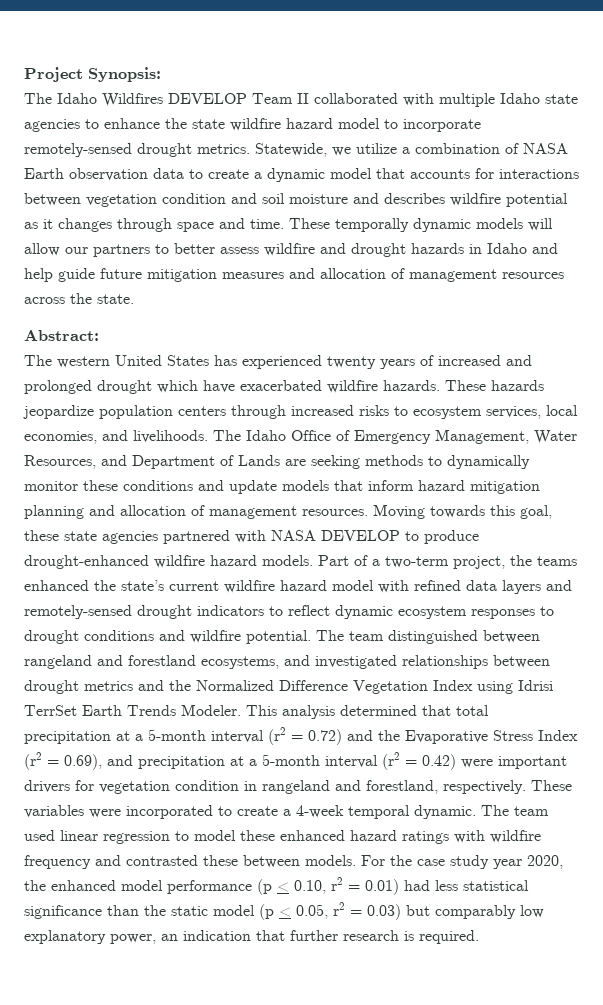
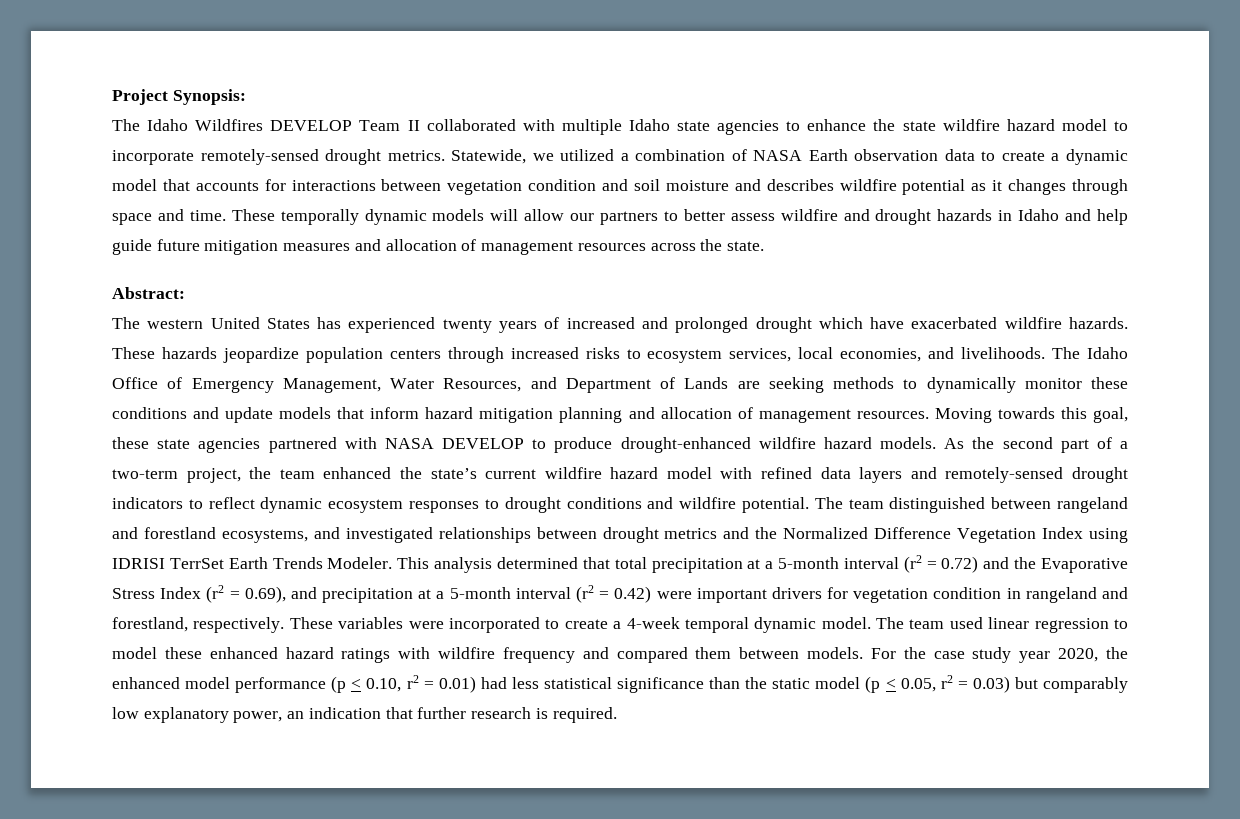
- Statewide, we utilize a combination of NASA Earth observation data to create a dynamic model that accounts for interactions between vegetation condition and soil moisture and describes wildfire potential as it changes through space and time.
+ Statewide, we utilized a combination of NASA Earth observation data to create a dynamic model that accounts for interactions between vegetation condition and soil moisture and describes wildfire potential as it changes through space and time.
- Part of a two-term project, the teams enhanced the state’s current wildfire hazard model with refined data layers and remotely-sensed drought indicators to reflect dynamic ecosystem responses to drought conditions and wildfire potential.
+ As the second part of a two-term project, the team enhanced the state’s current wildfire hazard model with refined data layers and remotely-sensed drought indicators to reflect dynamic ecosystem responses to drought conditions and wildfire potential.
- The team distinguished between rangeland and forestland ecosystems, and investigated relationships between drought metrics and the Normalized Difference Vegetation Index using Idrisi TerrSet Earth Trends Modeler.
+ The team distinguished between rangeland and forestland ecosystems, and investigated relationships between drought metrics and the Normalized Difference Vegetation Index using IDRISI TerrSet Earth Trends Modeler.
- These variables were incorporated to create a 4-week temporal dynamic.
+ These variables were incorporated to create a 4-week temporal dynamic model.
- The team used linear regression to model these enhanced hazard ratings with wildfire frequency and contrasted these between models.
+ The team used linear regression to model these enhanced hazard ratings with wildfire frequency and compared them between models.

